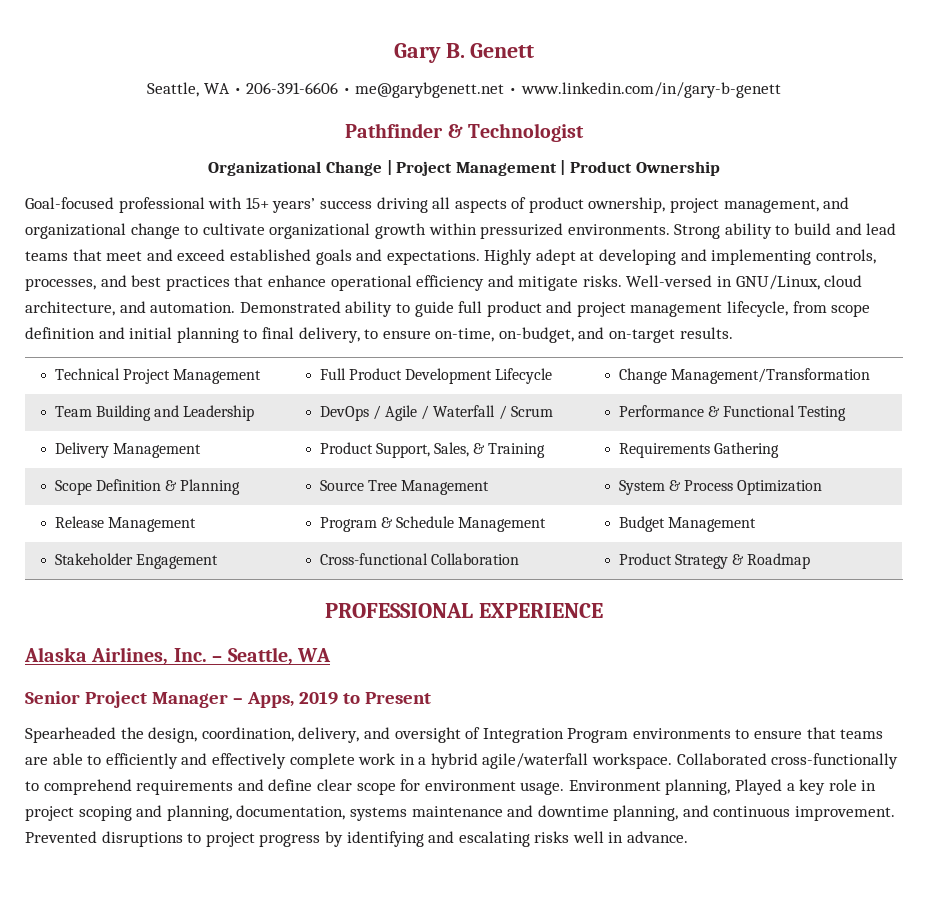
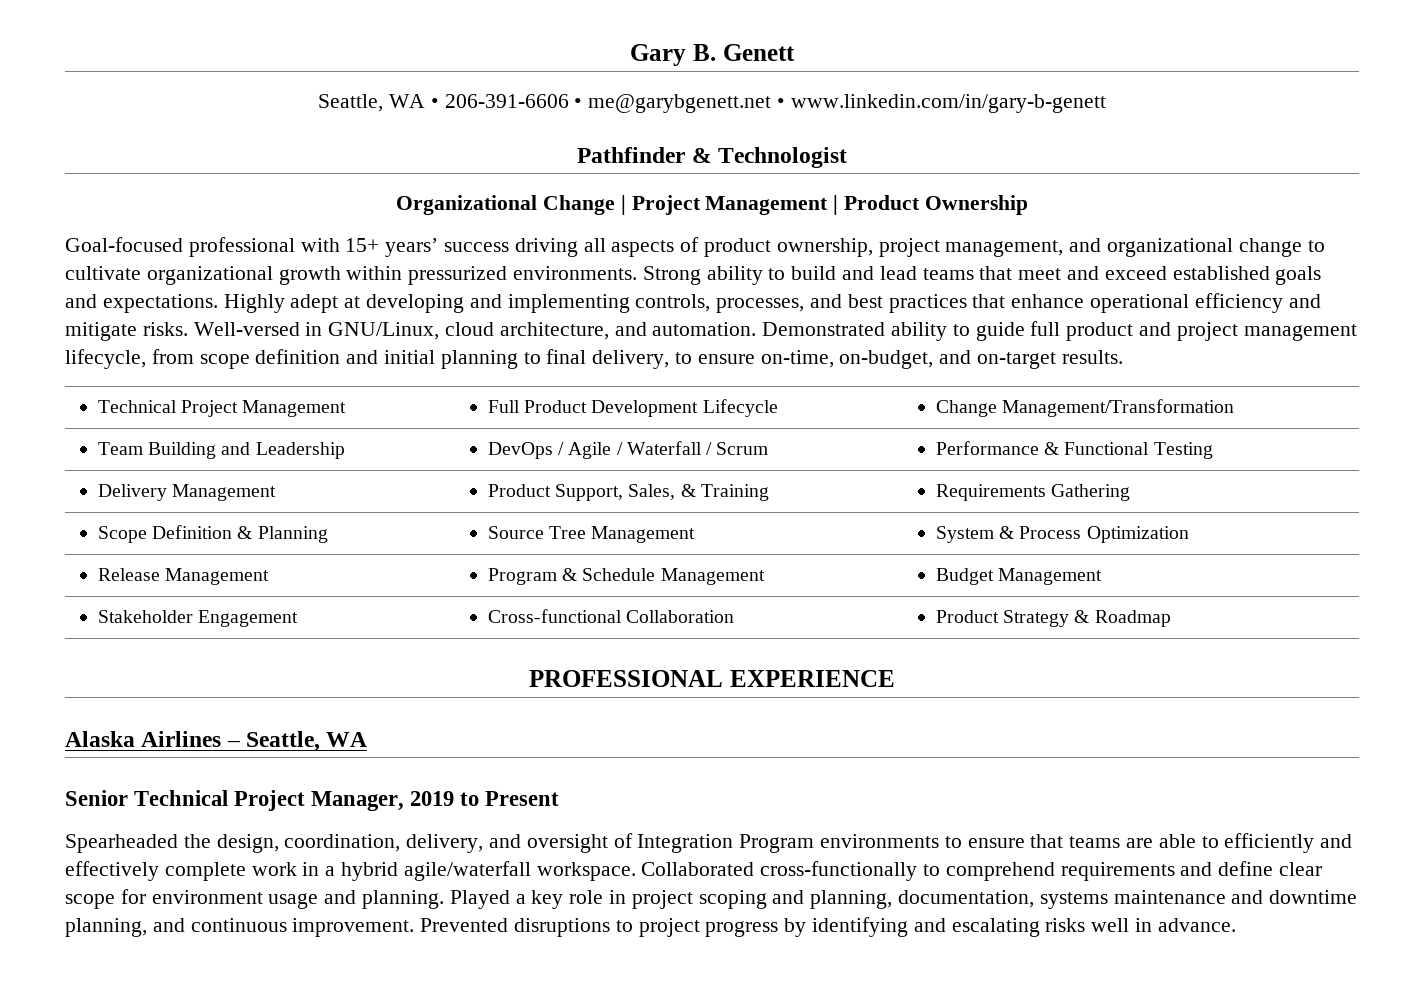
- Alaska Airlines, Inc. – Seattle, WA
+ Alaska Airlines – Seattle, WA
- Senior Project Manager – Apps, 2019 to Present
+ Senior Technical Project Manager, 2019 to Present
- Collaborated cross-functionally to comprehend requirements and define clear scope for environment usage. Environment planning, Played a key role in project scoping and planning, documentation, systems maintenance and downtime planning, and continuous improvement.
+ Collaborated cross-functionally to comprehend requirements and define clear scope for environment usage and planning. Played a key role in project scoping and planning, documentation, systems maintenance and downtime planning, and continuous improvement.

